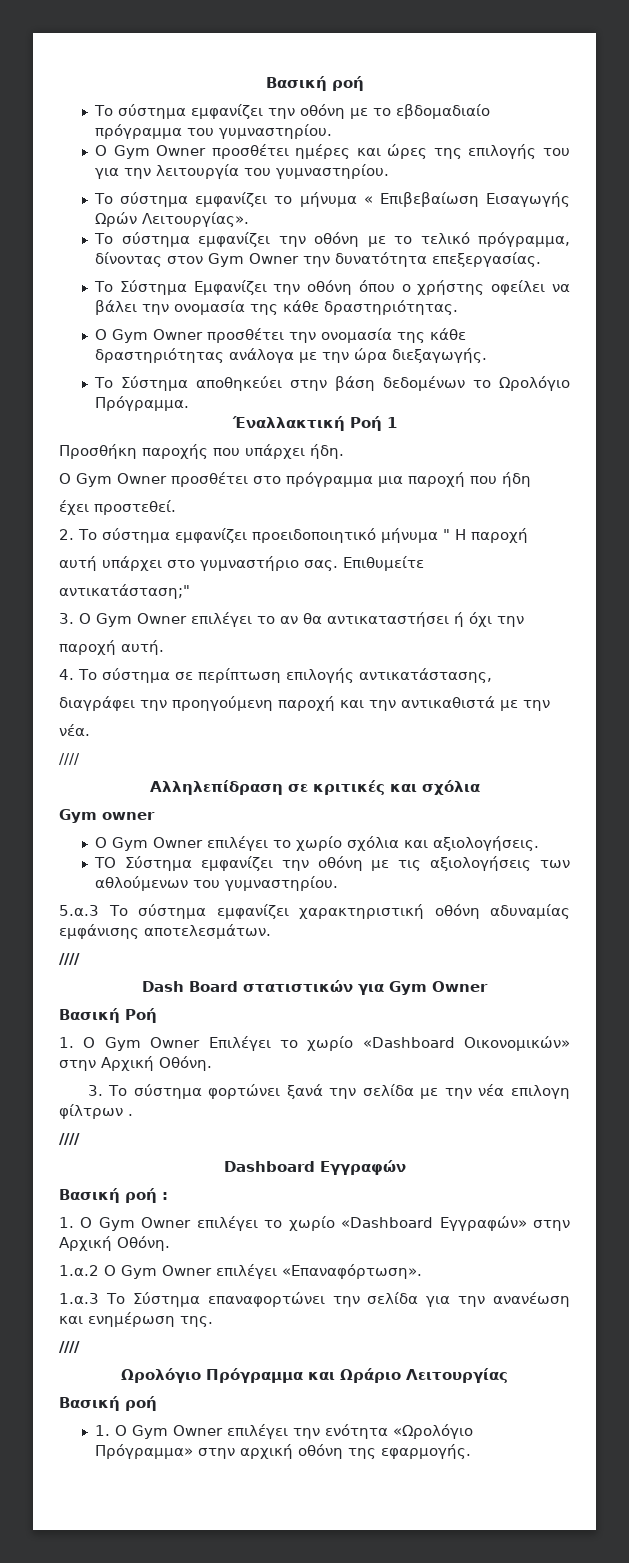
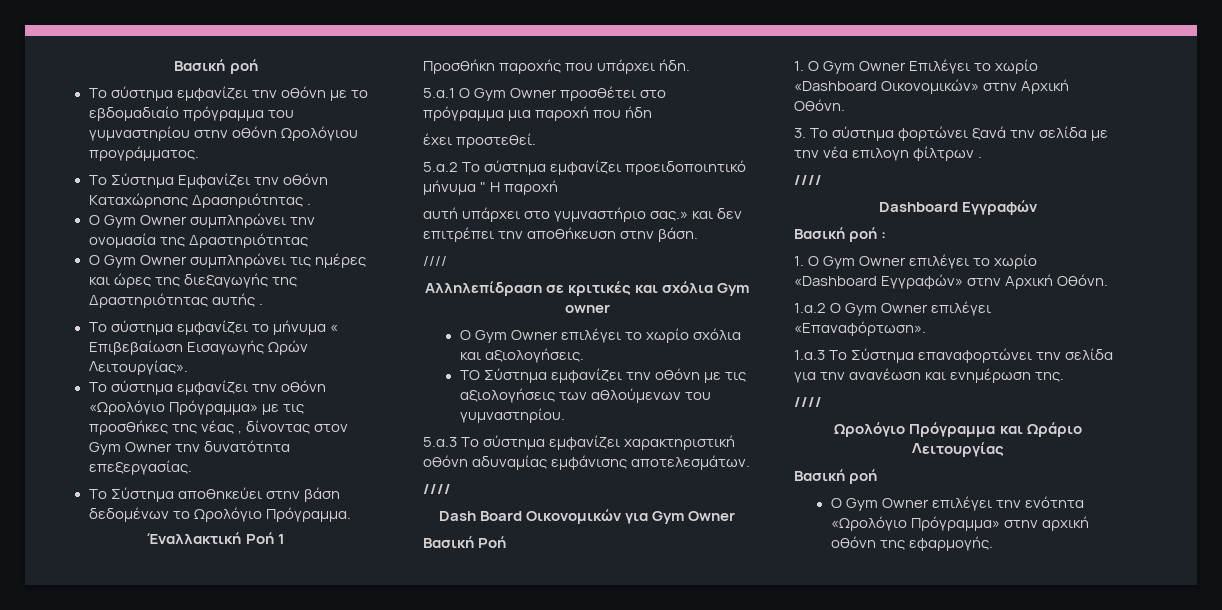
- Το σύστημα εμφανίζει την οθόνη με το εβδομαδιαίο πρόγραμμα του γυμναστηρίου.
- Ο Gym Owner προσθέτει ημέρες και ώρες της επιλογής του για την λειτουργία του γυμναστηρίου.
+ Το σύστημα εμφανίζει την οθόνη με το εβδομαδιαίο πρόγραμμα του γυμναστηρίου στην οθόνη Ωρολόγιου προγράμματος.
+ Το Σύστημα Εμφανίζει την οθόνη Καταχώρησης Δρασηριότητας .
+ Ο Gym Owner συμπληρώνει την ονομασία της Δραστηριότητας
+ Ο Gym Owner συμπληρώνει τις ημέρες και ώρες της διεξαγωγής της Δραστηριότητας αυτής .
- Το σύστημα εμφανίζει την οθόνη με το τελικό πρόγραμμα, δίνοντας στον Gym Owner την δυνατότητα επεξεργασίας.
+ Το σύστημα εμφανίζει την οθόνη «Ωρολόγιο Πρόγραμμα» με τις προσθήκες της νέας , δίνοντας στον Gym Owner την δυνατότητα επεξεργασίας.
- Το Σύστημα Εμφανίζει την οθόνη όπου ο χρήστης οφείλει να βάλει την ονομασία της κάθε δραστηριότητας.
- Ο Gym Owner προσθέτει την ονομασία της κάθε δραστηριότητας ανάλογα με την ώρα διεξαγωγής.
- Ο Gym Owner προσθέτει στο πρόγραμμα μια παροχή που ήδη
+ 5.α.1 Ο Gym Owner προσθέτει στο πρόγραμμα μια παροχή που ήδη
- 2. Το σύστημα εμφανίζει προειδοποιητικό μήνυμα " Η παροχή
+ 5.α.2 Το σύστημα εμφανίζει προειδοποιητικό μήνυμα " Η παροχή
- αυτή υπάρχει στο γυμναστήριο σας. Επιθυμείτε
- αντικατάσταση;"
- 3. Ο Gym Owner επιλέγει το αν θα αντικαταστήσει ή όχι την
- παροχή αυτή.
- 4. Το σύστημα σε περίπτωση επιλογής αντικατάστασης,
- διαγράφει την προηγούμενη παροχή και την αντικαθιστά με την
- νέα.
+ αυτή υπάρχει στο γυμναστήριο σας.» και δεν επιτρέπει την αποθήκευση στην βάση.
- Αλληλεπίδραση σε κριτικές και σχόλια
- Gym owner
+ Αλληλεπίδραση σε κριτικές και σχόλια Gym owner
- Dash Board στατιστικών για Gym Owner
+ Dash Board Οικονομικών για Gym Owner
- 1. Ο Gym Owner επιλέγει την ενότητα «Ωρολόγιο Πρόγραμμα» στην αρχική οθόνη της εφαρμογής.
+ Ο Gym Owner επιλέγει την ενότητα «Ωρολόγιο Πρόγραμμα» στην αρχική οθόνη της εφαρμογής.

